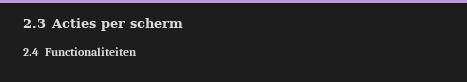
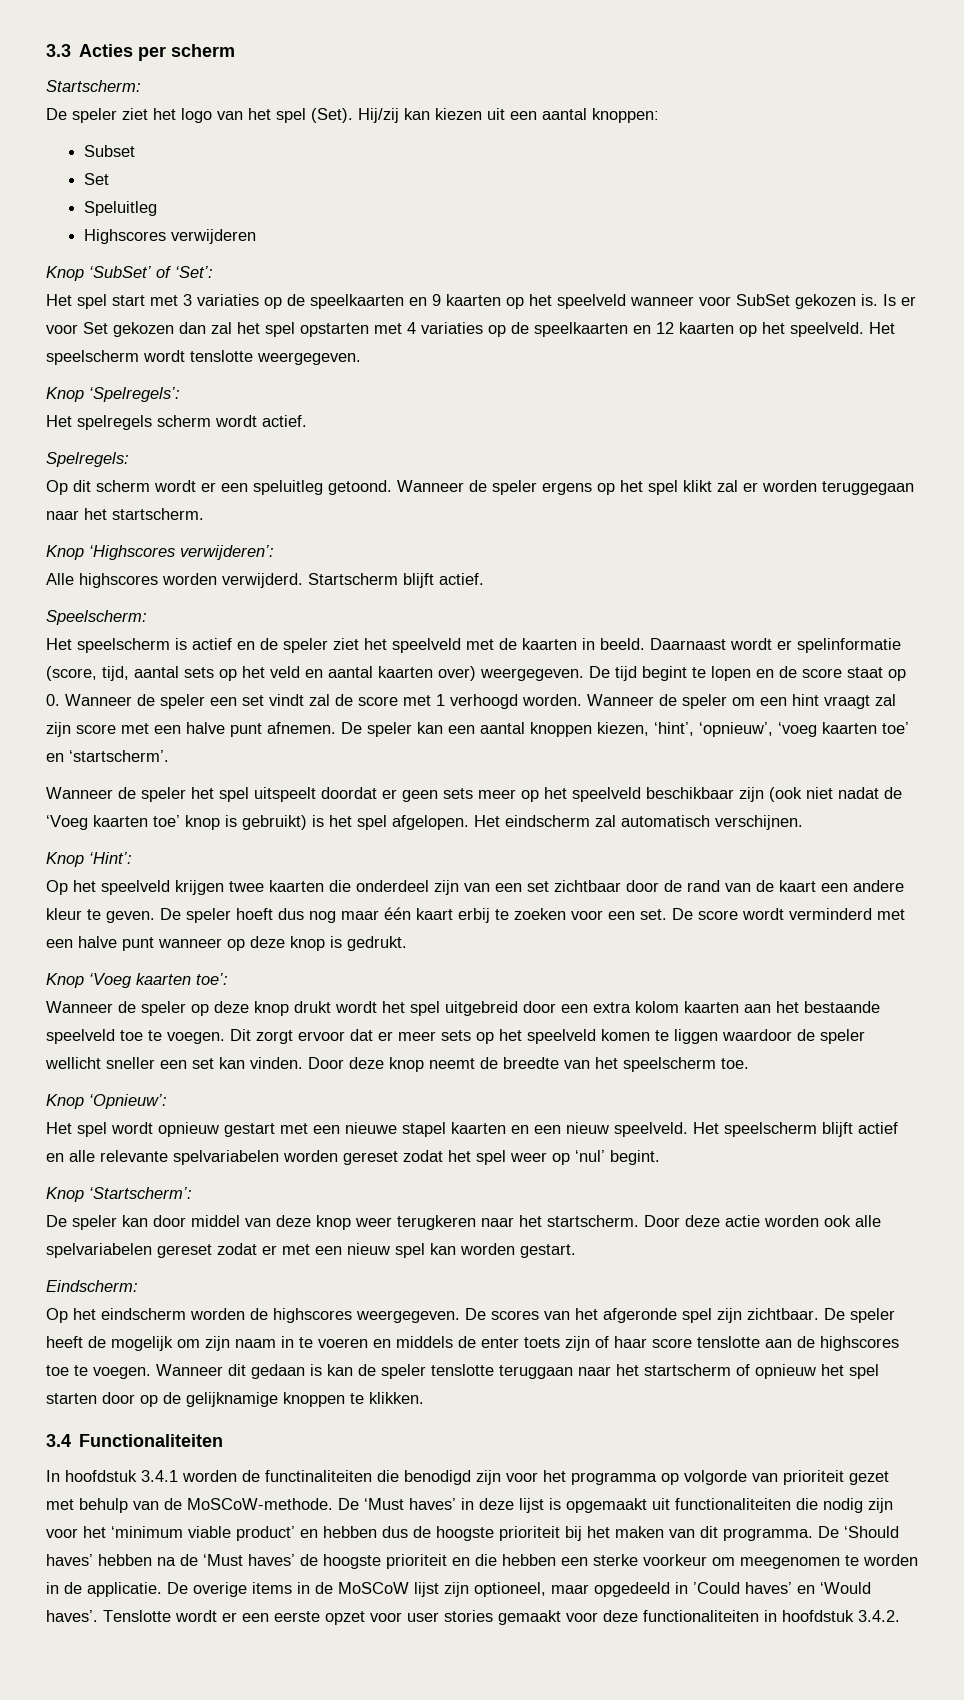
- 2.3 Acties per scherm
+ 3.3 Acties per scherm
- 2.4 Functionaliteiten
+ Startscherm:
+ De speler ziet het logo van het spel (Set). Hij/zij kan kiezen uit een aantal knoppen:
+ Subset
+ Set
+ Speluitleg
+ Highscores verwijderen
+ Knop ‘SubSet’ of ‘Set’:
+ Het spel start met 3 variaties op de speelkaarten en 9 kaarten op het speelveld wanneer voor SubSet gekozen is. Is er voor Set gekozen dan zal het spel opstarten met 4 variaties op de speelkaarten en 12 kaarten op het speelveld. Het speelscherm wordt tenslotte weergegeven.
+ Knop ‘Spelregels’:
+ Het spelregels scherm wordt actief.
+ Spelregels:
+ Op dit scherm wordt er een speluitleg getoond. Wanneer de speler ergens op het spel klikt zal er worden teruggegaan naar het startscherm.
+ Knop ‘Highscores verwijderen’:
+ Alle highscores worden verwijderd. Startscherm blijft actief.
+ Speelscherm:
+ Het speelscherm is actief en de speler ziet het speelveld met de kaarten in beeld. Daarnaast wordt er spelinformatie (score, tijd, aantal sets op het veld en aantal kaarten over) weergegeven. De tijd begint te lopen en de score staat op 0. Wanneer de speler een set vindt zal de score met 1 verhoogd worden. Wanneer de speler om een hint vraagt zal zijn score met een halve punt afnemen. De speler kan een aantal knoppen kiezen, ‘hint’, ‘opnieuw’, ‘voeg kaarten toe’ en ‘startscherm’.
+ Wanneer de speler het spel uitspeelt doordat er geen sets meer op het speelveld beschikbaar zijn (ook niet nadat de ‘Voeg kaarten toe’ knop is gebruikt) is het spel afgelopen. Het eindscherm zal automatisch verschijnen.
+ Knop ‘Hint’:
+ Op het speelveld krijgen twee kaarten die onderdeel zijn van een set zichtbaar door de rand van de kaart een andere kleur te geven. De speler hoeft dus nog maar één kaart erbij te zoeken voor een set. De score wordt verminderd met een halve punt wanneer op deze knop is gedrukt.
+ Knop ‘Voeg kaarten toe’:
+ Wanneer de speler op deze knop drukt wordt het spel uitgebreid door een extra kolom kaarten aan het bestaande speelveld toe te voegen. Dit zorgt ervoor dat er meer sets op het speelveld komen te liggen waardoor de speler wellicht sneller een set kan vinden. Door deze knop neemt de breedte van het speelscherm toe.
+ Knop ‘Opnieuw’:
+ Het spel wordt opnieuw gestart met een nieuwe stapel kaarten en een nieuw speelveld. Het speelscherm blijft actief en alle relevante spelvariabelen worden gereset zodat het spel weer op ‘nul’ begint.
+ Knop ‘Startscherm’:
+ De speler kan door middel van deze knop weer terugkeren naar het startscherm. Door deze actie worden ook alle spelvariabelen gereset zodat er met een nieuw spel kan worden gestart.
+ Eindscherm:
+ Op het eindscherm worden de highscores weergegeven. De scores van het afgeronde spel zijn zichtbaar. De speler heeft de mogelijk om zijn naam in te voeren en middels de enter toets zijn of haar score tenslotte aan de highscores toe te voegen. Wanneer dit gedaan is kan de speler tenslotte teruggaan naar het startscherm of opnieuw het spel starten door op de gelijknamige knoppen te klikken.
+ 3.4 Functionaliteiten
+ In hoofdstuk 3.4.1 worden de functinaliteiten die benodigd zijn voor het programma op volgorde van prioriteit gezet met behulp van de MoSCoW-methode. De ‘Must haves’ in deze lijst is opgemaakt uit functionaliteiten die nodig zijn voor het ‘minimum viable product’ en hebben dus de hoogste prioriteit bij het maken van dit programma. De ‘Should haves’ hebben na de ‘Must haves’ de hoogste prioriteit en die hebben een sterke voorkeur om meegenomen te worden in de applicatie. De overige items in de MoSCoW lijst zijn optioneel, maar opgedeeld in ’Could haves’ en ‘Would haves’. Tenslotte wordt er een eerste opzet voor user stories gemaakt voor deze functionaliteiten in hoofdstuk 3.4.2.

